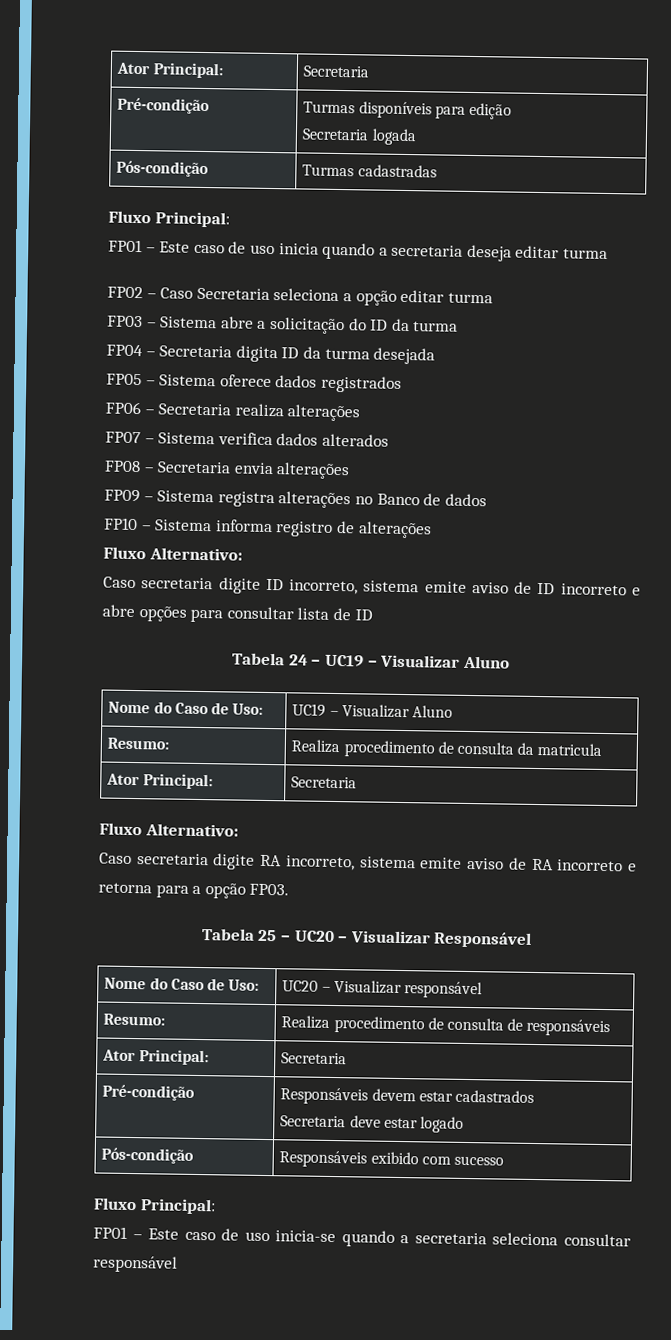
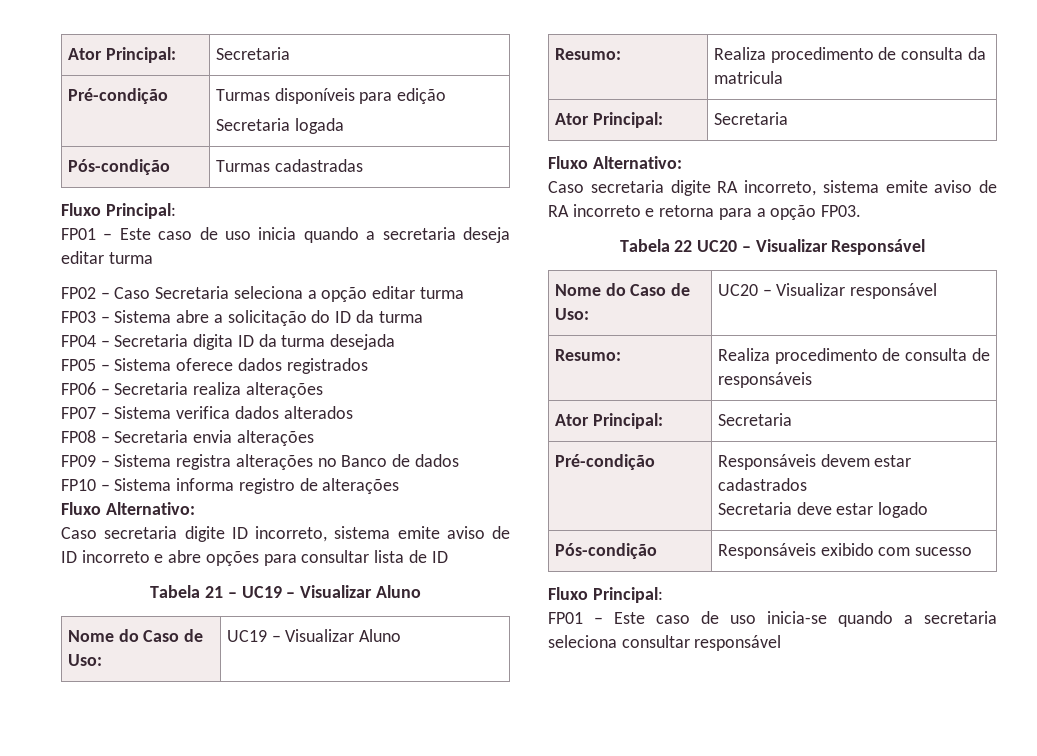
- Tabela 24 – UC19 – Visualizar Aluno
+ Tabela 21 – UC19 – Visualizar Aluno
- Tabela 25 – UC20 – Visualizar Responsável
+ Tabela 22 UC20 – Visualizar Responsável

